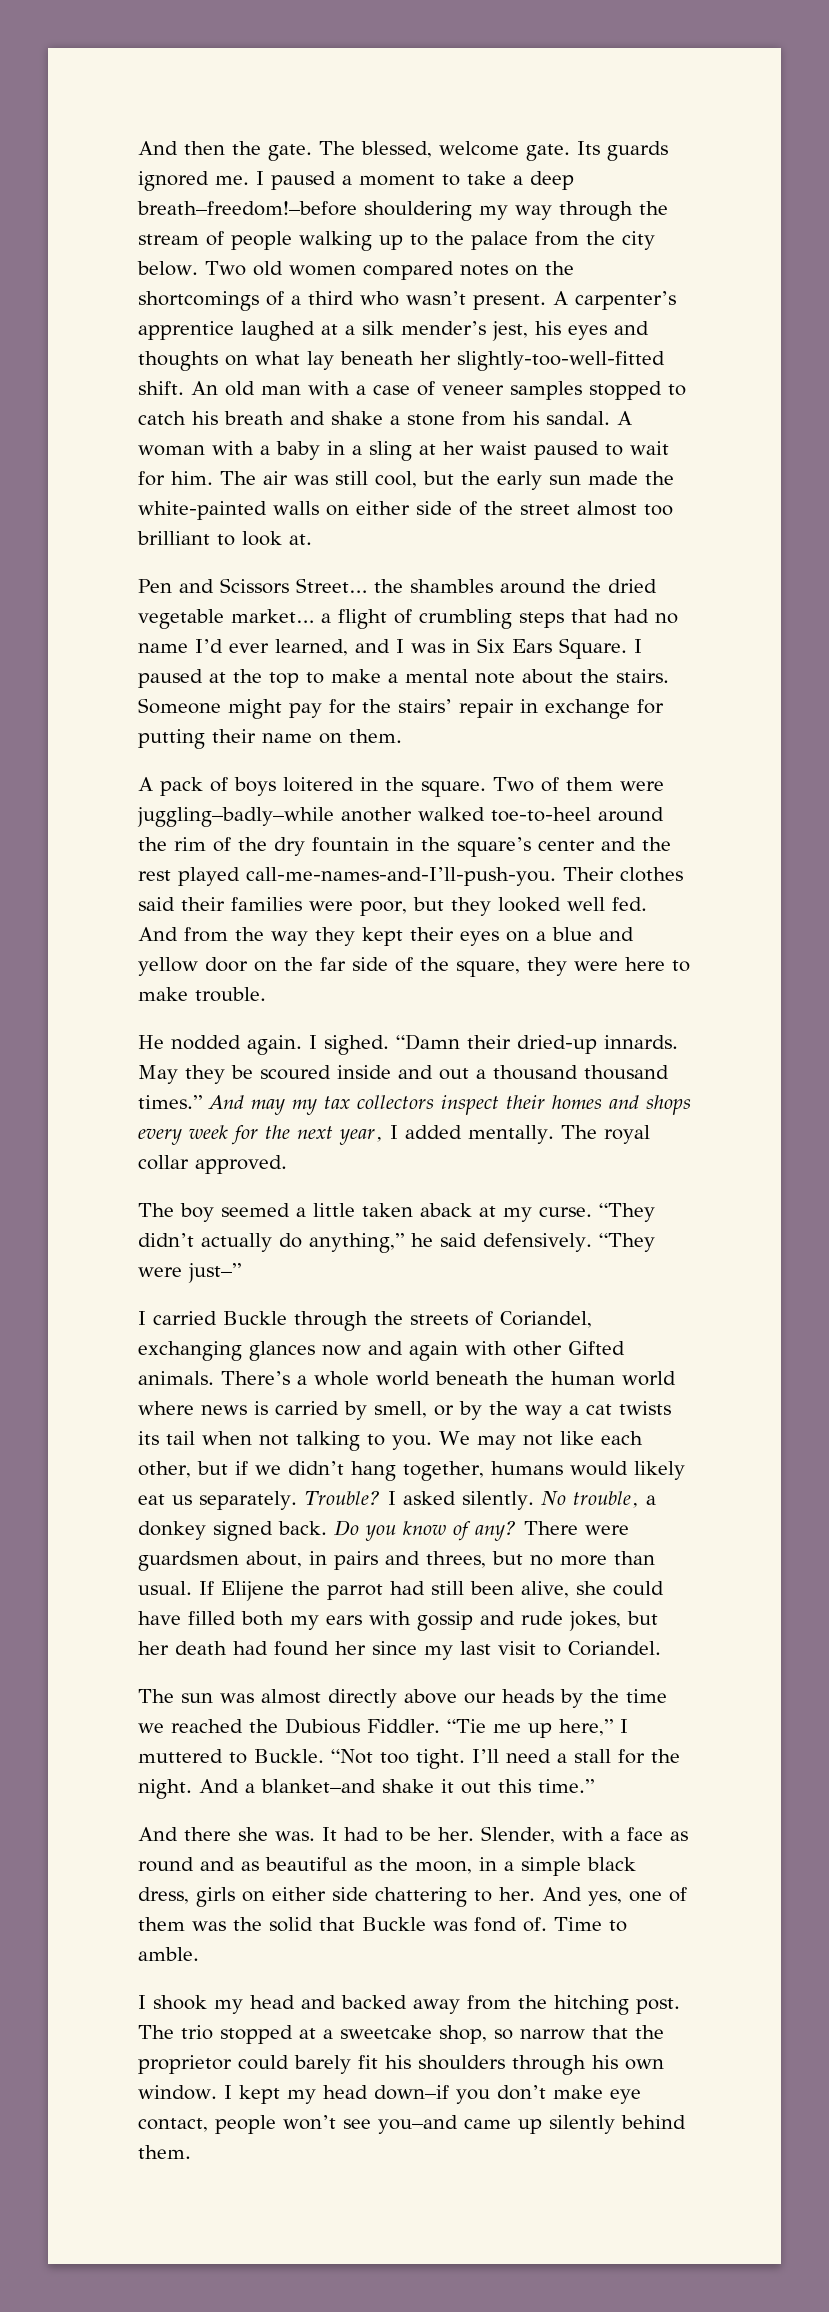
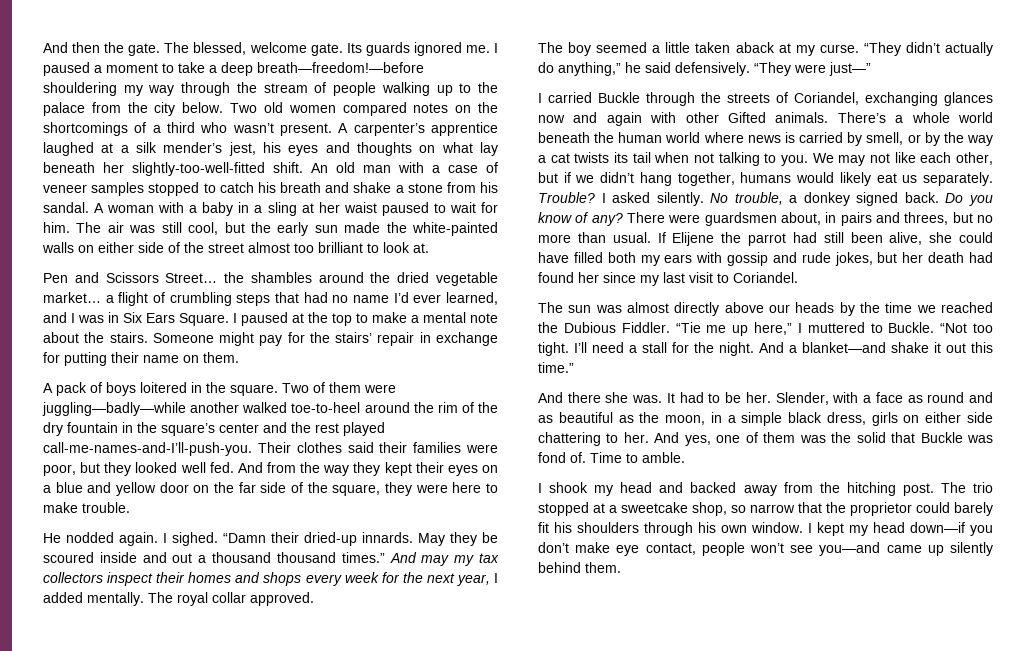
- I paused a moment to take a deep breath–freedom!–before shouldering my way through the stream of people walking up to the palace from the city below.
+ I paused a moment to take a deep breath—freedom!—before shouldering my way through the stream of people walking up to the palace from the city below.
- Two of them were juggling–badly–while another walked toe-to-heel around the rim of the dry fountain in the square’s center and the rest played call-me-names-and-I’ll-push-you.
+ Two of them were juggling—badly—while another walked toe-to-heel around the rim of the dry fountain in the square’s center and the rest played call-me-names-and-I’ll-push-you.
- “They were just–”
+ “They were just—”
- And a blanket–and shake it out this time.”
+ And a blanket—and shake it out this time.”
- I kept my head down–if you don’t make eye contact, people won’t see you–and came up silently behind them.
+ I kept my head down—if you don’t make eye contact, people won’t see you—and came up silently behind them.

